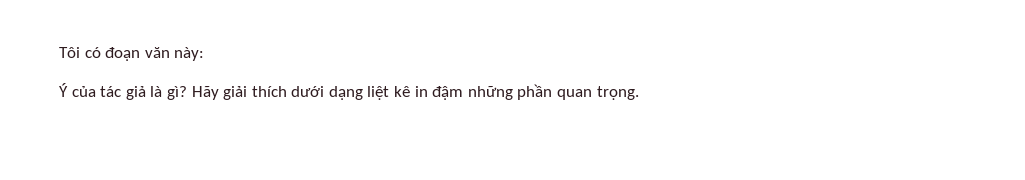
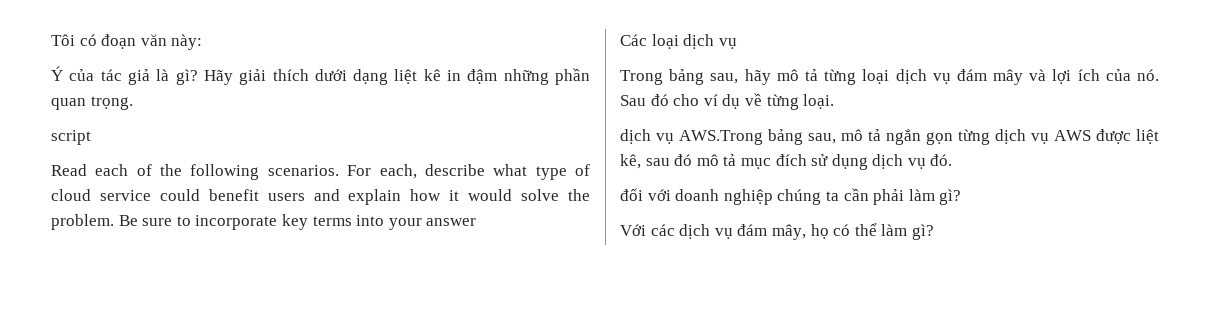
+ script
+ Read each of the following scenarios. For each, describe what type of cloud service could benefit users and explain how it would solve the problem. Be sure to incorporate key terms into your answer
+ Các loại dịch vụ
+ Trong bảng sau, hãy mô tả từng loại dịch vụ đám mây và lợi ích của nó. Sau đó cho ví dụ về từng loại.
+ dịch vụ AWS.Trong bảng sau, mô tả ngắn gọn từng dịch vụ AWS được liệt kê, sau đó mô tả mục đích sử dụng dịch vụ đó.
+ đối với doanh nghiệp chúng ta cần phải làm gì?
+ Với các dịch vụ đám mây, họ có thể làm gì?

